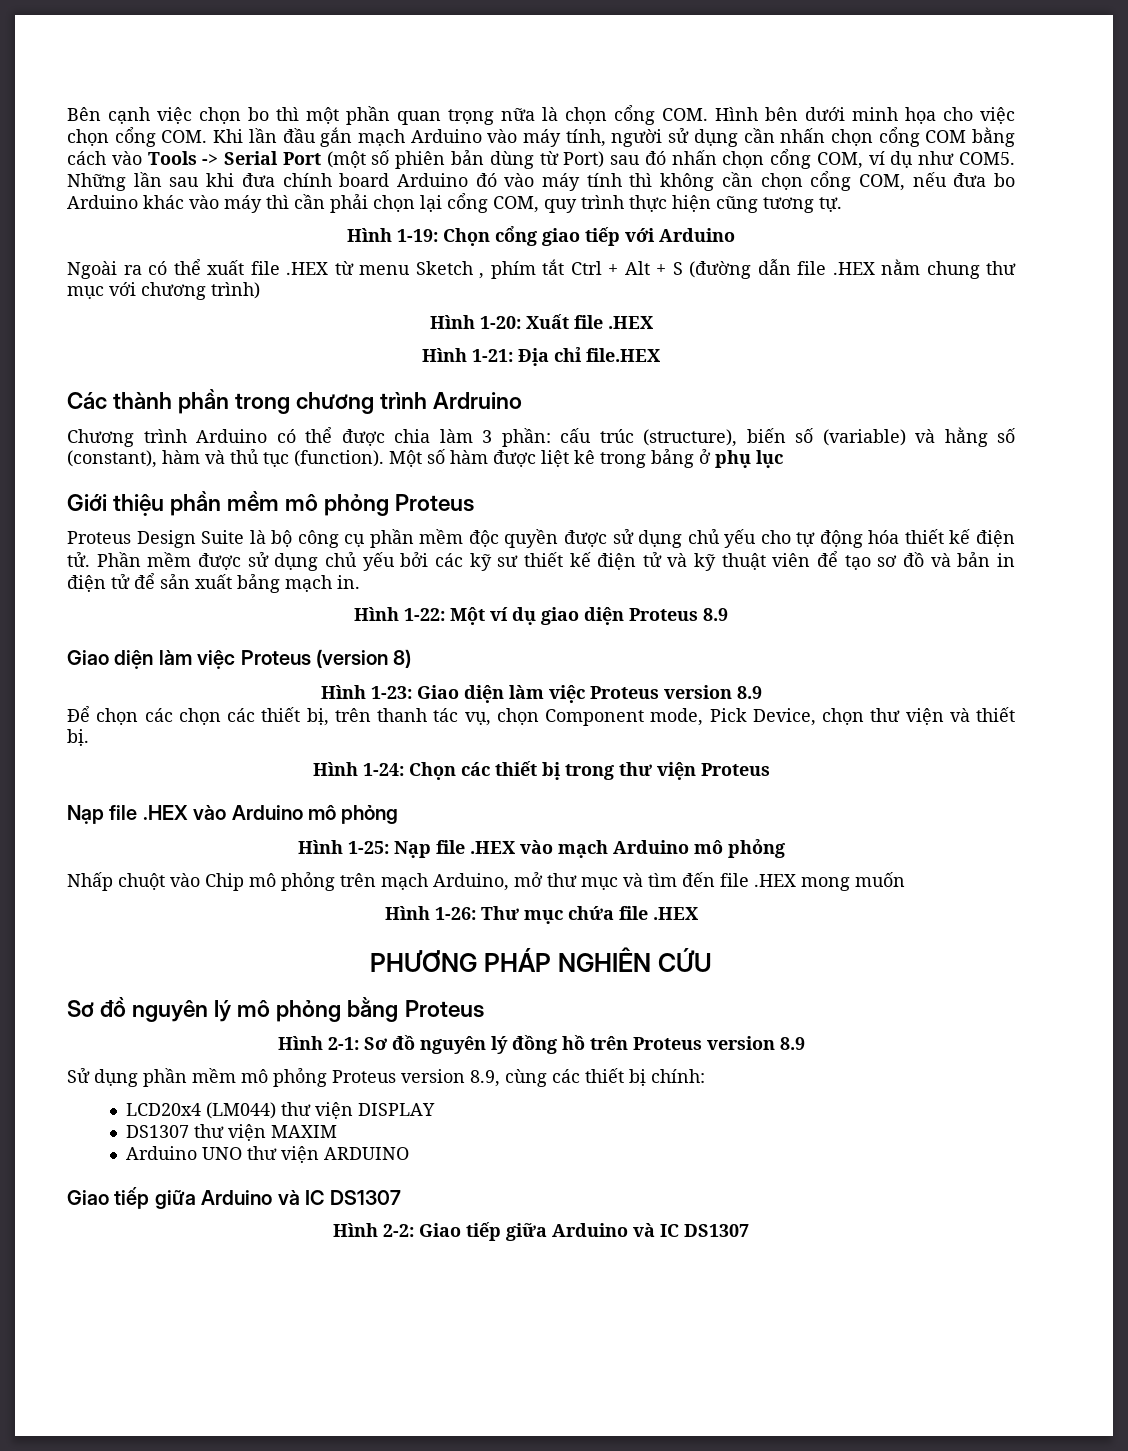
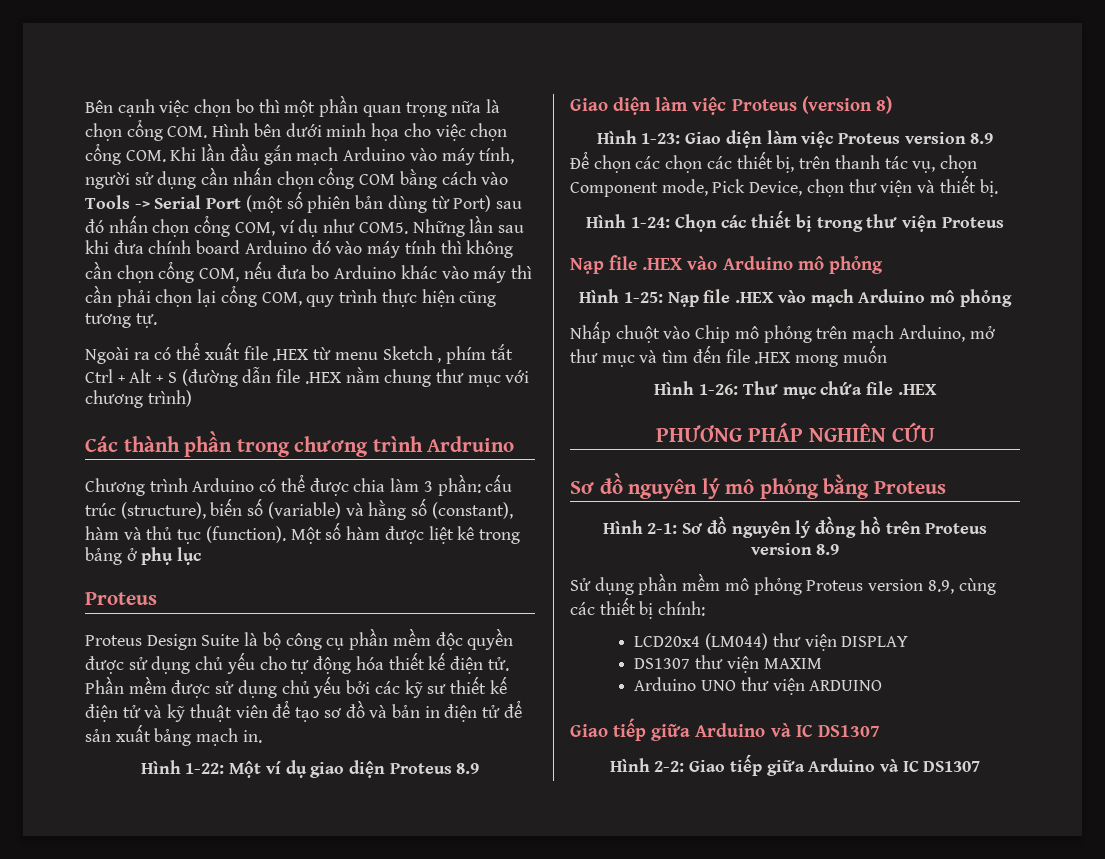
- Hình 1-19: Chọn cổng giao tiếp với Arduino
- Hình 1-20: Xuất file .HEX
- Hình 1-21: Địa chỉ file.HEX
  Một số hàm được liệt kê trong bảng ở phụ lục
- Giới thiệu phần mềm mô phỏng Proteus
+ Proteus

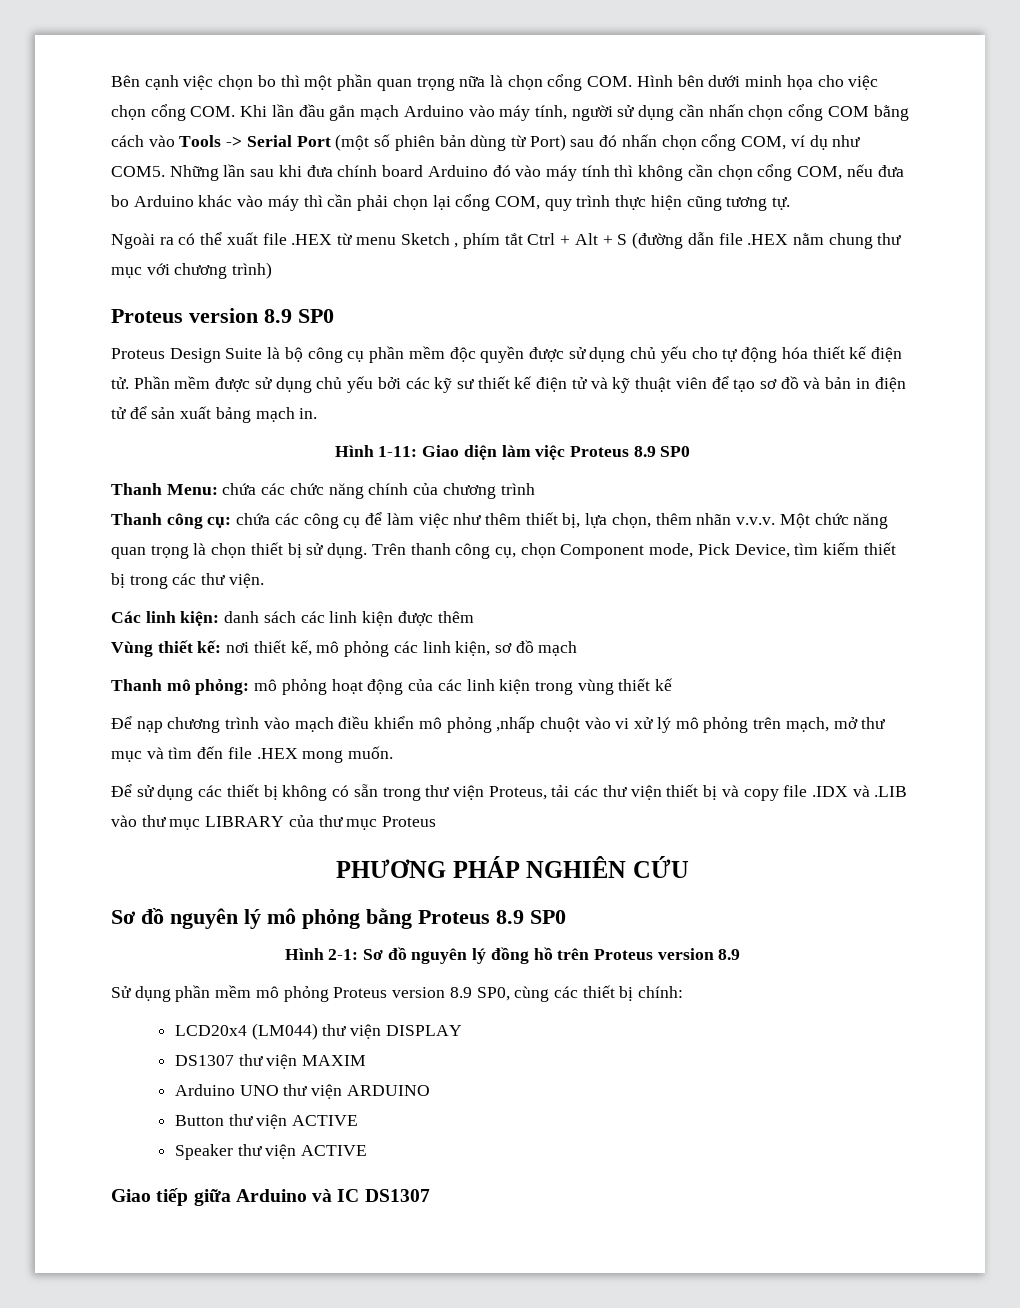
- Các thành phần trong chương trình Ardruino
- Chương trình Arduino có thể được chia làm 3 phần: cấu trúc (structure), biến số (variable) và hằng số (constant), hàm và thủ tục (function). Một số hàm được liệt kê trong bảng ở phụ lục
- Proteus
+ Proteus version 8.9 SP0
- Hình 1-22: Một ví dụ giao diện Proteus 8.9
- Giao diện làm việc Proteus (version 8)
- Hình 1-23: Giao diện làm việc Proteus version 8.9
- Để chọn các chọn các thiết bị, trên thanh tác vụ, chọn Component mode, Pick Device, chọn thư viện và thiết bị.
- Hình 1-24: Chọn các thiết bị trong thư viện Proteus
- Nạp file .HEX vào Arduino mô phỏng
- Hình 1-25: Nạp file .HEX vào mạch Arduino mô phỏng
- Nhấp chuột vào Chip mô phỏng trên mạch Arduino, mở thư mục và tìm đến file .HEX mong muốn
- Hình 1-26: Thư mục chứa file .HEX
+ Hình 1-11: Giao diện làm việc Proteus 8.9 SP0
+ Thanh Menu: chứa các chức năng chính của chương trình
+ Thanh công cụ: chứa các công cụ để làm việc như thêm thiết bị, lựa chọn, thêm nhãn v.v.v. Một chức năng quan trọng là chọn thiết bị sử dụng. Trên thanh công cụ, chọn Component mode, Pick Device, tìm kiếm thiết bị trong các thư viện.
+ Các linh kiện: danh sách các linh kiện được thêm
+ Vùng thiết kế: nơi thiết kế, mô phỏng các linh kiện, sơ đồ mạch
+ Thanh mô phỏng: mô phỏng hoạt động của các linh kiện trong vùng thiết kế
+ Để nạp chương trình vào mạch điều khiển mô phỏng ,nhấp chuột vào vi xử lý mô phỏng trên mạch, mở thư mục và tìm đến file .HEX mong muốn.
+ Để sử dụng các thiết bị không có sẵn trong thư viện Proteus, tải các thư viện thiết bị và copy file .IDX và .LIB vào thư mục LIBRARY của thư mục Proteus
- Sơ đồ nguyên lý mô phỏng bằng Proteus
+ Sơ đồ nguyên lý mô phỏng bằng Proteus 8.9 SP0
- Sử dụng phần mềm mô phỏng Proteus version 8.9, cùng các thiết bị chính:
+ Sử dụng phần mềm mô phỏng Proteus version 8.9 SP0, cùng các thiết bị chính:
  Arduino UNO thư viện ARDUINO
+ Button thư viện ACTIVE
+ Speaker thư viện ACTIVE
  Giao tiếp giữa Arduino và IC DS1307
- Hình 2-2: Giao tiếp giữa Arduino và IC DS1307

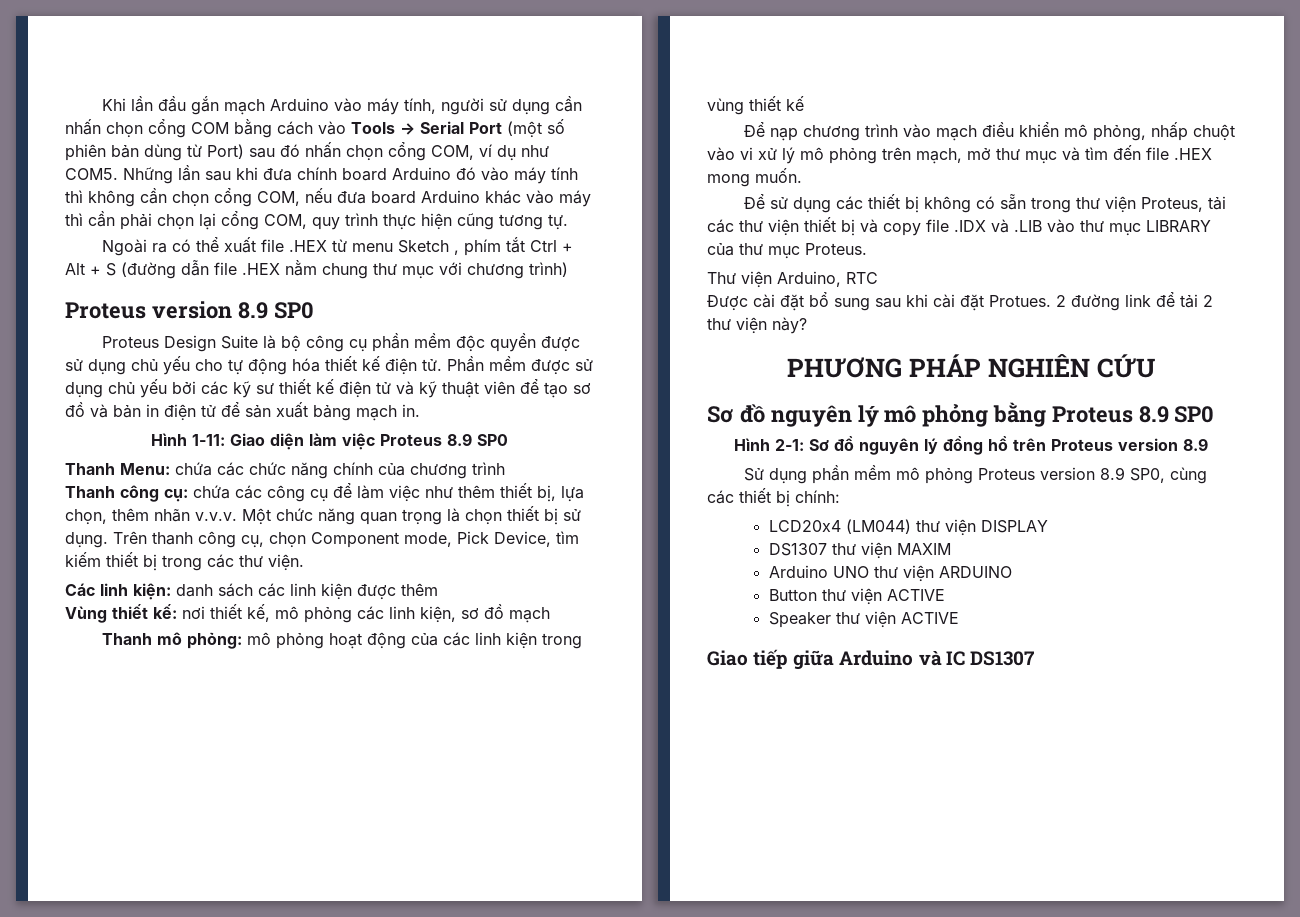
- Bên cạnh việc chọn bo thì một phần quan trọng nữa là chọn cổng COM. Hình bên dưới minh họa cho việc chọn cổng COM. Khi lần đầu gắn mạch Arduino vào máy tính, người sử dụng cần nhấn chọn cổng COM bằng cách vào Tools -> Serial Port (một số phiên bản dùng từ Port) sau đó nhấn chọn cổng COM, ví dụ như COM5.
+ Khi lần đầu gắn mạch Arduino vào máy tính, người sử dụng cần nhấn chọn cổng COM bằng cách vào Tools → Serial Port (một số phiên bản dùng từ Port) sau đó nhấn chọn cổng COM, ví dụ như COM5.
- Những lần sau khi đưa chính board Arduino đó vào máy tính thì không cần chọn cổng COM, nếu đưa bo Arduino khác vào máy thì cần phải chọn lại cổng COM, quy trình thực hiện cũng tương tự.
+ Những lần sau khi đưa chính board Arduino đó vào máy tính thì không cần chọn cổng COM, nếu đưa board Arduino khác vào máy thì cần phải chọn lại cổng COM, quy trình thực hiện cũng tương tự.
- Để nạp chương trình vào mạch điều khiển mô phỏng ,nhấp chuột vào vi xử lý mô phỏng trên mạch, mở thư mục và tìm đến file .HEX mong muốn.
+ Để nạp chương trình vào mạch điều khiển mô phỏng, nhấp chuột vào vi xử lý mô phỏng trên mạch, mở thư mục và tìm đến file .HEX mong muốn.
- Để sử dụng các thiết bị không có sẵn trong thư viện Proteus, tải các thư viện thiết bị và copy file .IDX và .LIB vào thư mục LIBRARY của thư mục Proteus
+ Để sử dụng các thiết bị không có sẵn trong thư viện Proteus, tải các thư viện thiết bị và copy file .IDX và .LIB vào thư mục LIBRARY của thư mục Proteus.
+ Thư viện Arduino, RTC
+ Được cài đặt bổ sung sau khi cài đặt Protues. 2 đường link để tải 2 thư viện này?

